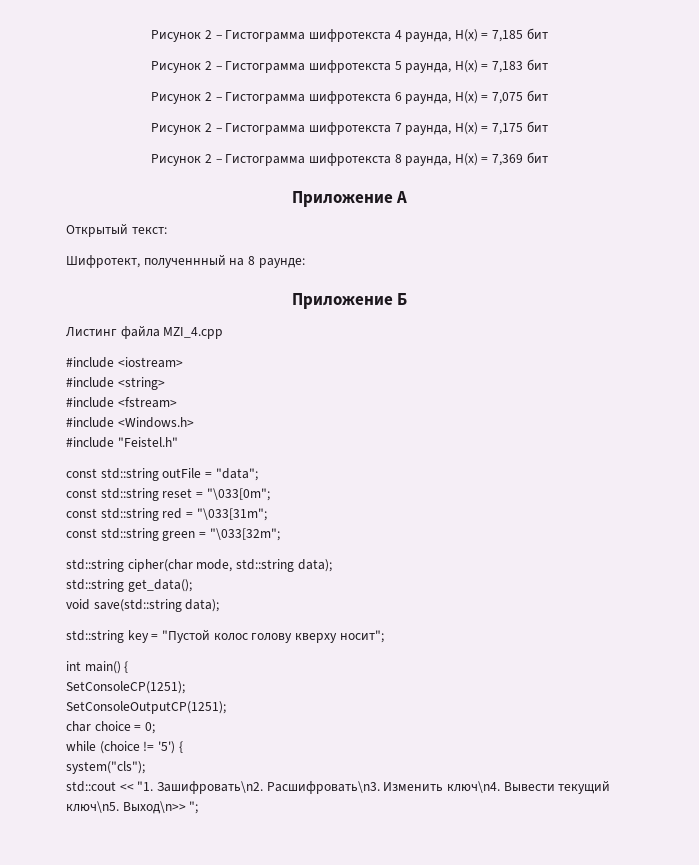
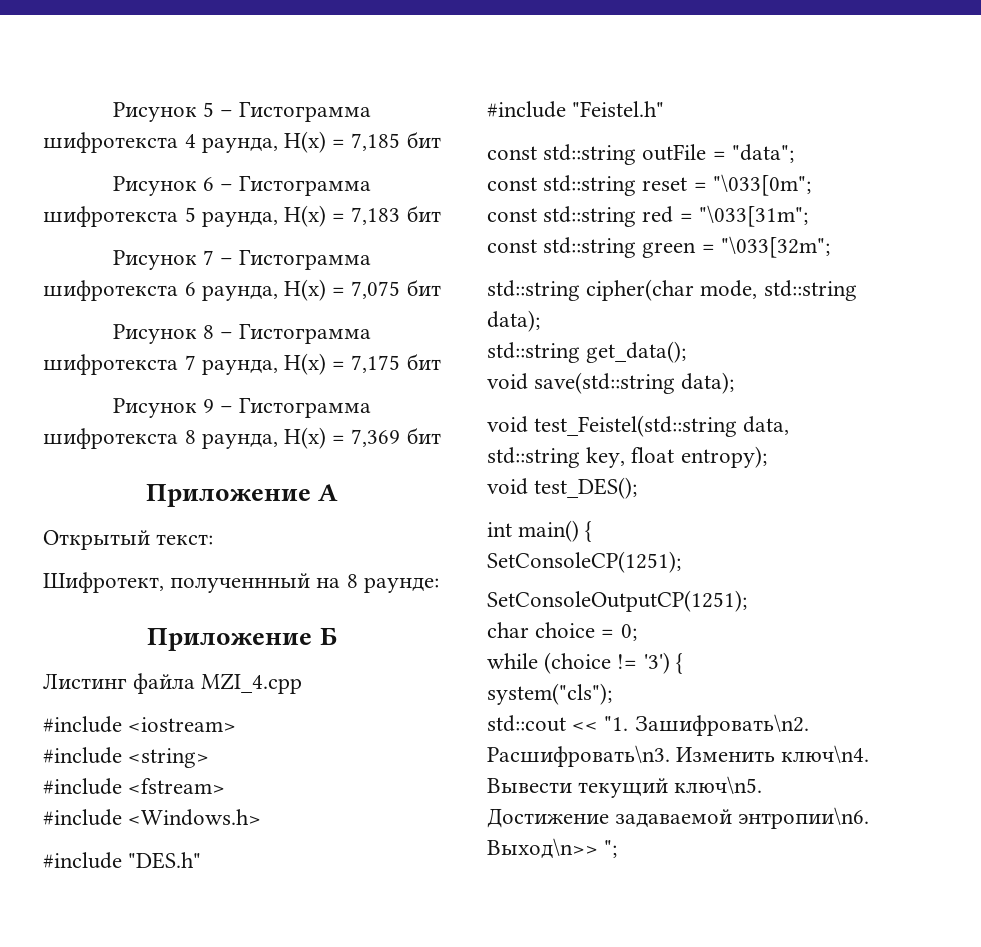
- Рисунок 2 – Гистограмма шифротекста 4 раунда, H(x) = 7,185 бит
+ Рисунок 5 – Гистограмма шифротекста 4 раунда, H(x) = 7,185 бит
- Рисунок 2 – Гистограмма шифротекста 5 раунда, H(x) = 7,183 бит
+ Рисунок 6 – Гистограмма шифротекста 5 раунда, H(x) = 7,183 бит
- Рисунок 2 – Гистограмма шифротекста 6 раунда, H(x) = 7,075 бит
+ Рисунок 7 – Гистограмма шифротекста 6 раунда, H(x) = 7,075 бит
- Рисунок 2 – Гистограмма шифротекста 7 раунда, H(x) = 7,175 бит
+ Рисунок 8 – Гистограмма шифротекста 7 раунда, H(x) = 7,175 бит
- Рисунок 2 – Гистограмма шифротекста 8 раунда, H(x) = 7,369 бит
+ Рисунок 9 – Гистограмма шифротекста 8 раунда, H(x) = 7,369 бит
+ #include "DES.h"
- std::string key = "Пустой колос голову кверху носит";
+ void test_Feistel(std::string data, std::string key, float entropy);
+ void test_DES();
- while (choice != '5') {
+ while (choice != '3') {
+ Достижение задаваемой энтропии\n6.

